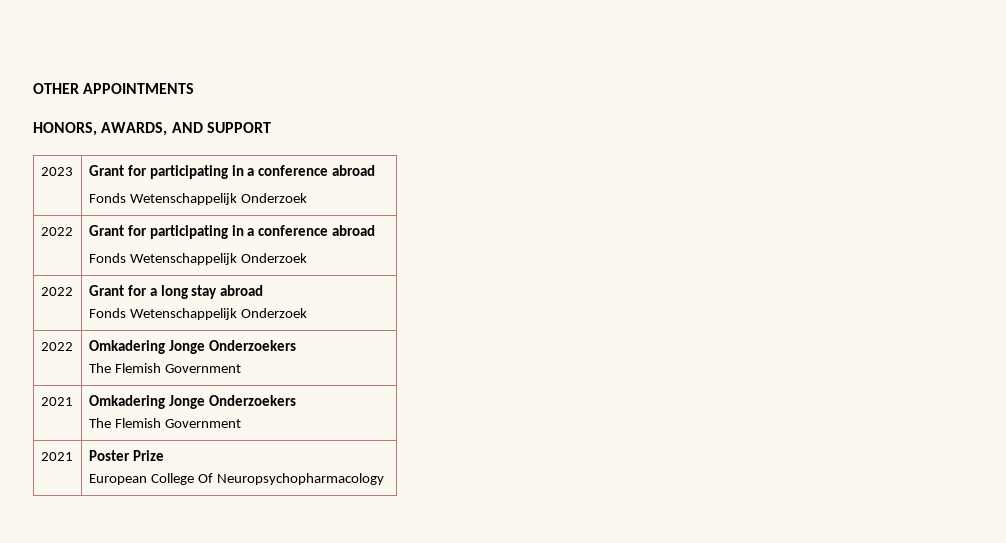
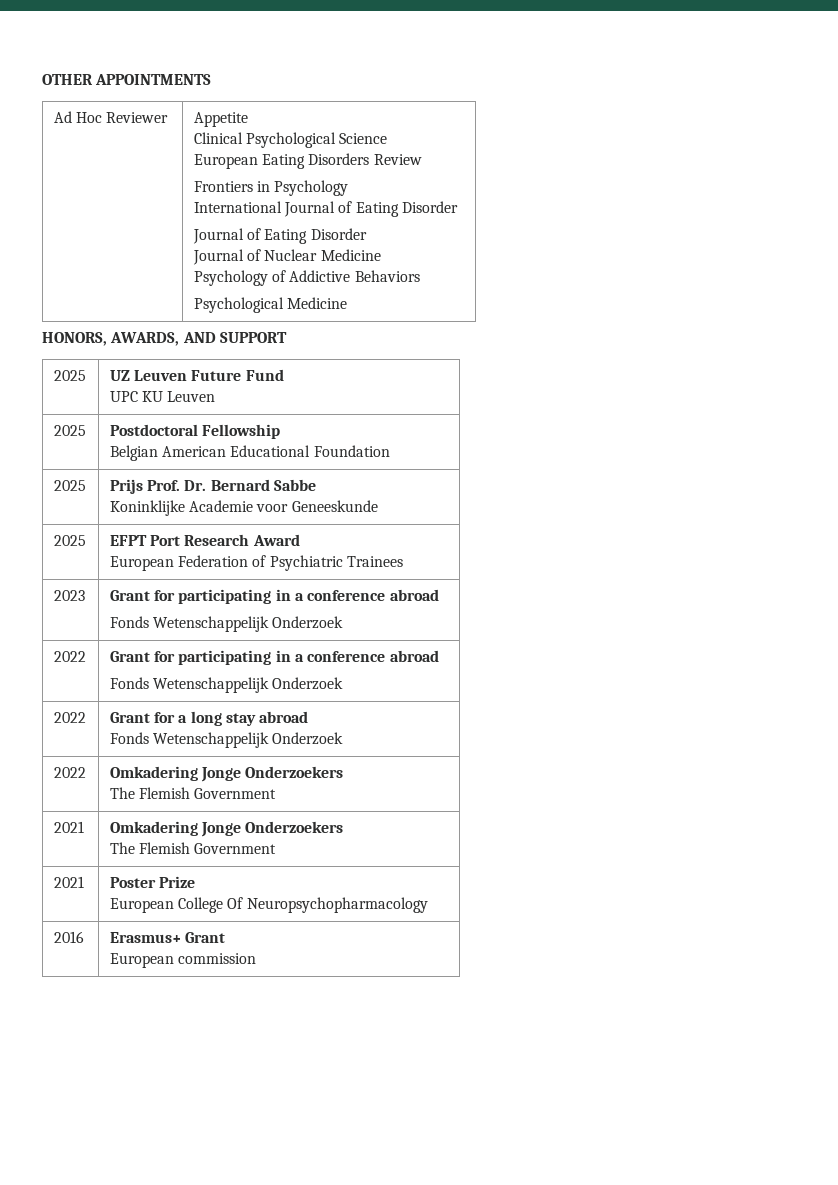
+ Ad Hoc Reviewer | Appetite
+ Clinical Psychological Science
+ European Eating Disorders Review
+ Frontiers in Psychology
+ International Journal of Eating Disorder
+ Journal of Eating Disorder
+ Journal of Nuclear Medicine
+ Psychology of Addictive Behaviors
+ Psychological Medicine
  HONORS, AWARDS, AND SUPPORT
+ 2025 | UZ Leuven Future Fund
+ UPC KU Leuven
+ 2025 | Postdoctoral Fellowship
+ Belgian American Educational Foundation
+ 2025 | Prijs Prof. Dr. Bernard Sabbe
+ Koninklijke Academie voor Geneeskunde
+ 2025 | EFPT Port Research Award
+ European Federation of Psychiatric Trainees
+ 2016 | Erasmus+ Grant
+ European commission

